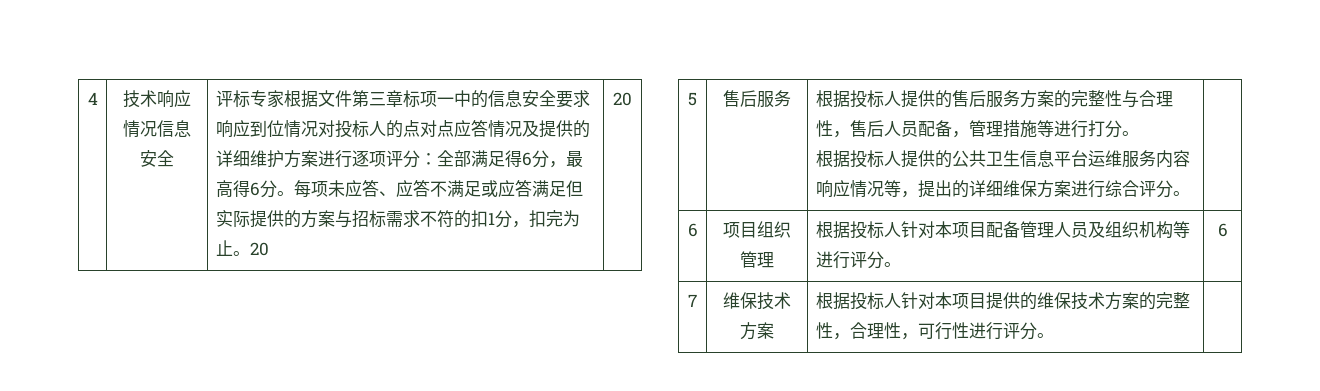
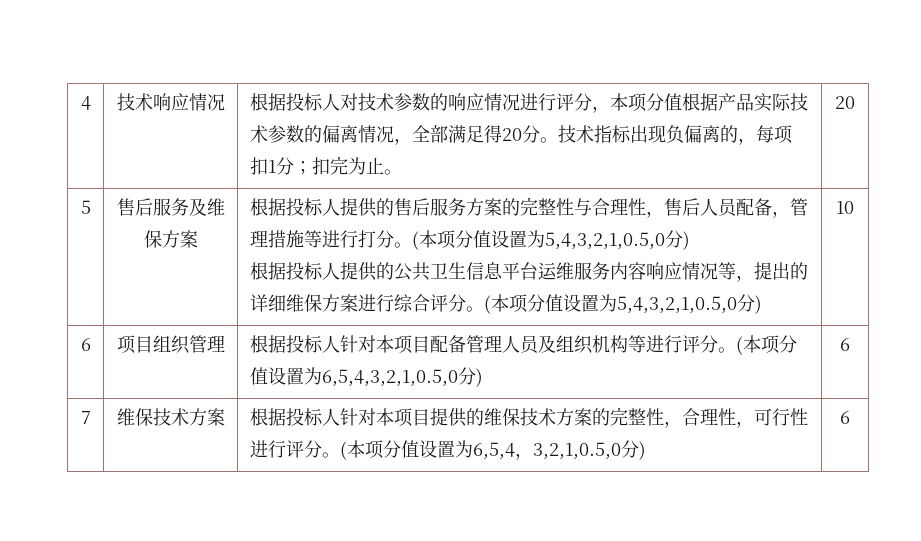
- 技术响应情况信息安全 | 评标专家根据文件第三章标项一中的信息安全要求响应到位情况对投标人的点对点应答情况及提供的详细维护方案进行逐项评分：全部满足得6分，最高得6分。每项未应答、应答不满足或应答满足但实际提供的方案与招标需求不符的扣1分，扣完为止。20
+ 技术响应情况 | 根据投标人对技术参数的响应情况进行评分，本项分值根据产品实际技术参数的偏离情况，全部满足得20分。技术指标出现负偏离的，每项扣1分；扣完为止。
- 5 | 售后服务
+ 5 | 售后服务及维保方案
- 根据投标人提供的售后服务方案的完整性与合理性，售后人员配备，管理措施等进行打分。
+ 根据投标人提供的售后服务方案的完整性与合理性，售后人员配备，管理措施等进行打分。(本项分值设置为5,4,3,2,1,0.5,0分)
+ (本项分值设置为5,4,3,2,1,0.5,0分) | 10
- 6 | 项目组织管理 | 根据投标人针对本项目配备管理人员及组织机构等进行评分。 | 6
+ 6 | 项目组织管理 | 根据投标人针对本项目配备管理人员及组织机构等进行评分。(本项分值设置为6,5,4,3,2,1,0.5,0分) | 6
- 7 | 维保技术方案 | 根据投标人针对本项目提供的维保技术方案的完整性，合理性，可行性进行评分。 |
+ 7 | 维保技术方案 | 根据投标人针对本项目提供的维保技术方案的完整性，合理性，可行性进行评分。(本项分值设置为6,5,4，3,2,1,0.5,0分) | 6

